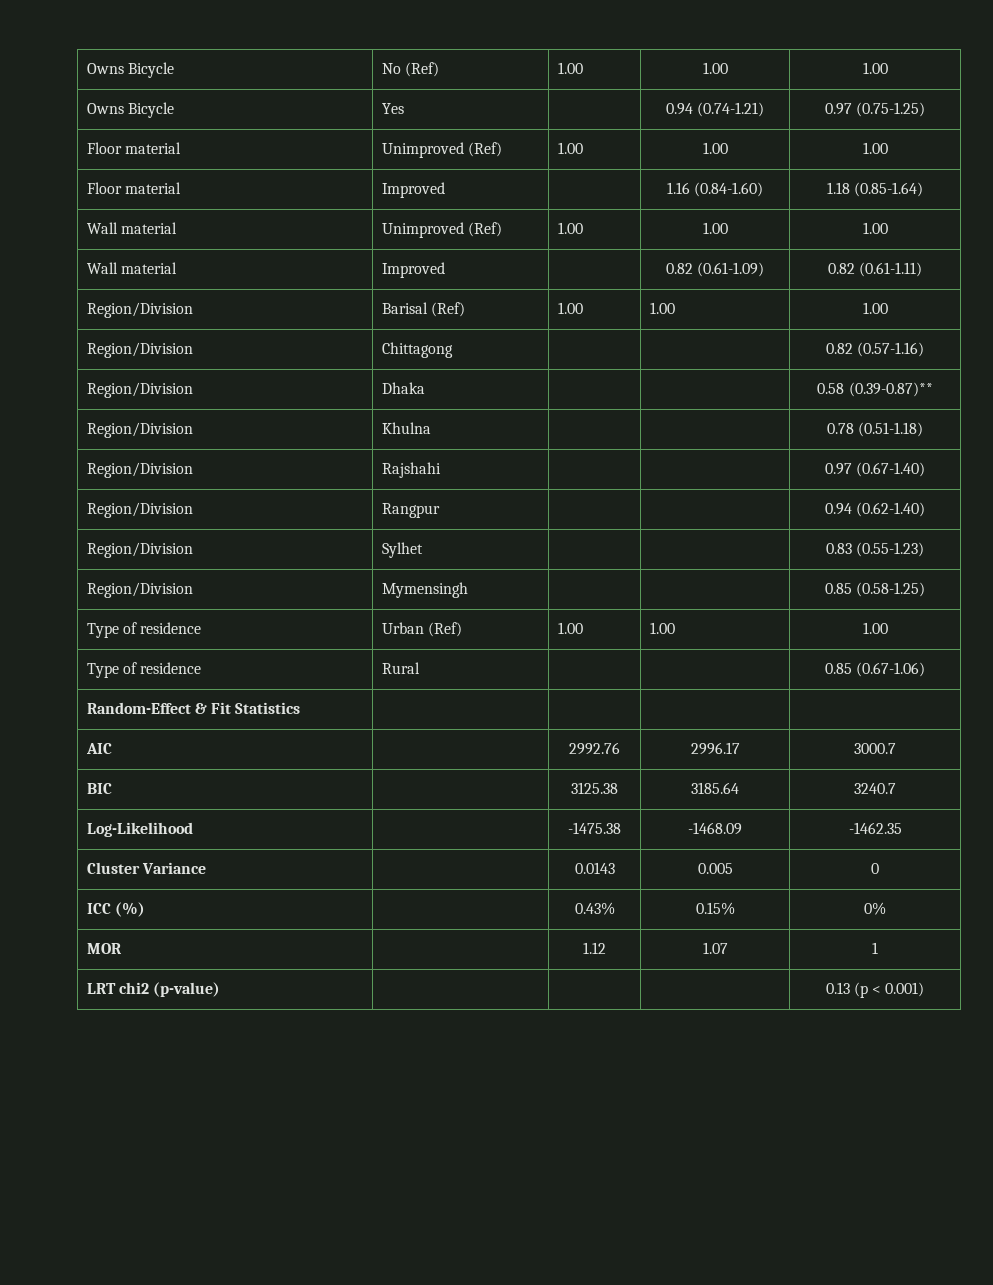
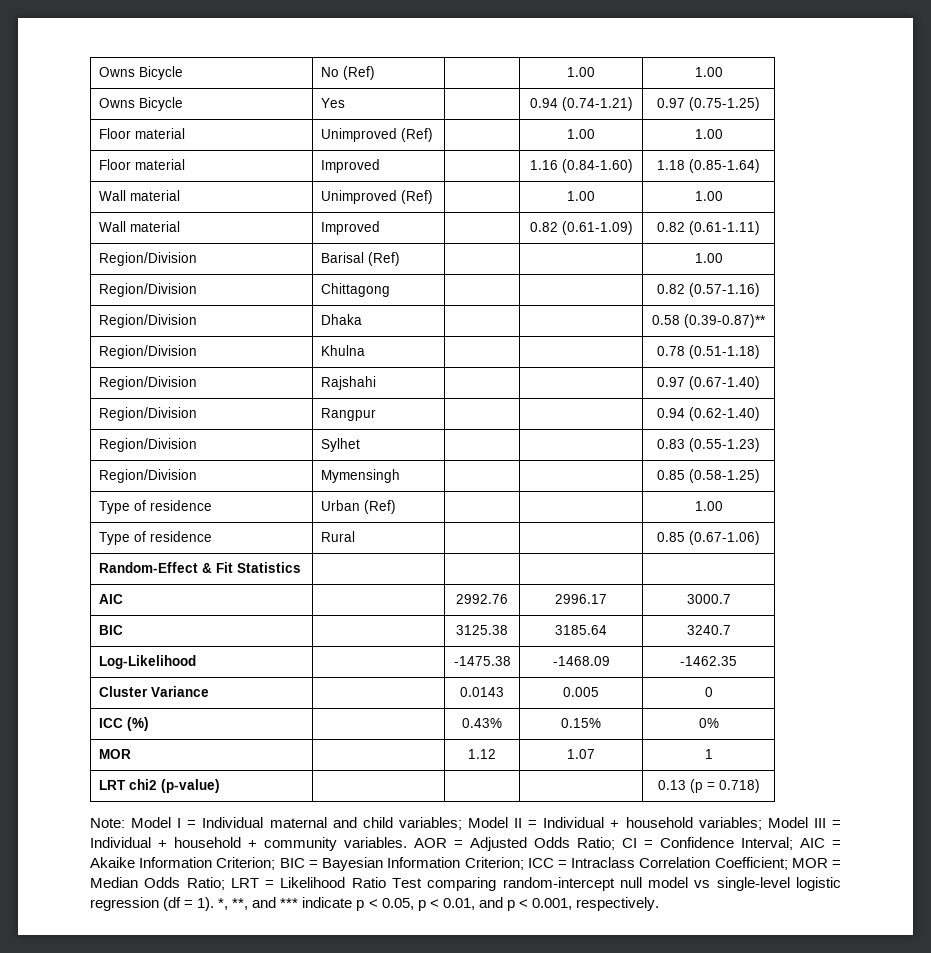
- Owns Bicycle | No (Ref) | 1.00 | 1.00 | 1.00
+ Owns Bicycle | No (Ref) | | 1.00 | 1.00
- Floor material | Unimproved (Ref) | 1.00 | 1.00 | 1.00
+ Floor material | Unimproved (Ref) | | 1.00 | 1.00
- Wall material | Unimproved (Ref) | 1.00 | 1.00 | 1.00
+ Wall material | Unimproved (Ref) | | 1.00 | 1.00
- Region/Division | Barisal (Ref) | 1.00 | 1.00 | 1.00
+ Region/Division | Barisal (Ref) | | | 1.00
- Type of residence | Urban (Ref) | 1.00 | 1.00 | 1.00
+ Type of residence | Urban (Ref) | | | 1.00
- LRT chi2 (p-value) | | | | 0.13 (p < 0.001)
+ LRT chi2 (p-value) | | | | 0.13 (p = 0.718)
+ Note: Model I = Individual maternal and child variables; Model II = Individual + household variables; Model III = Individual + household + community variables. AOR = Adjusted Odds Ratio; CI = Confidence Interval; AIC = Akaike Information Criterion; BIC = Bayesian Information Criterion; ICC = Intraclass Correlation Coefficient; MOR = Median Odds Ratio; LRT = Likelihood Ratio Test comparing random-intercept null model vs single-level logistic regression (df = 1). *, **, and *** indicate p < 0.05, p < 0.01, and p < 0.001, respectively.

